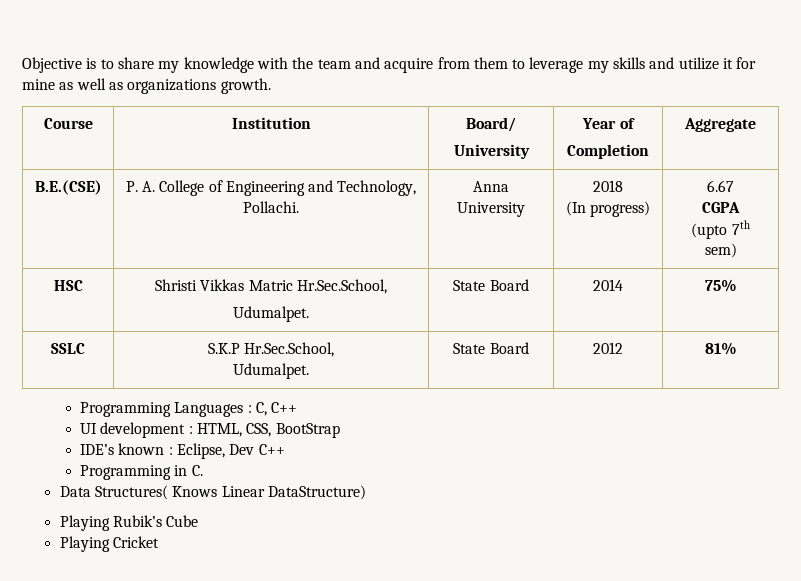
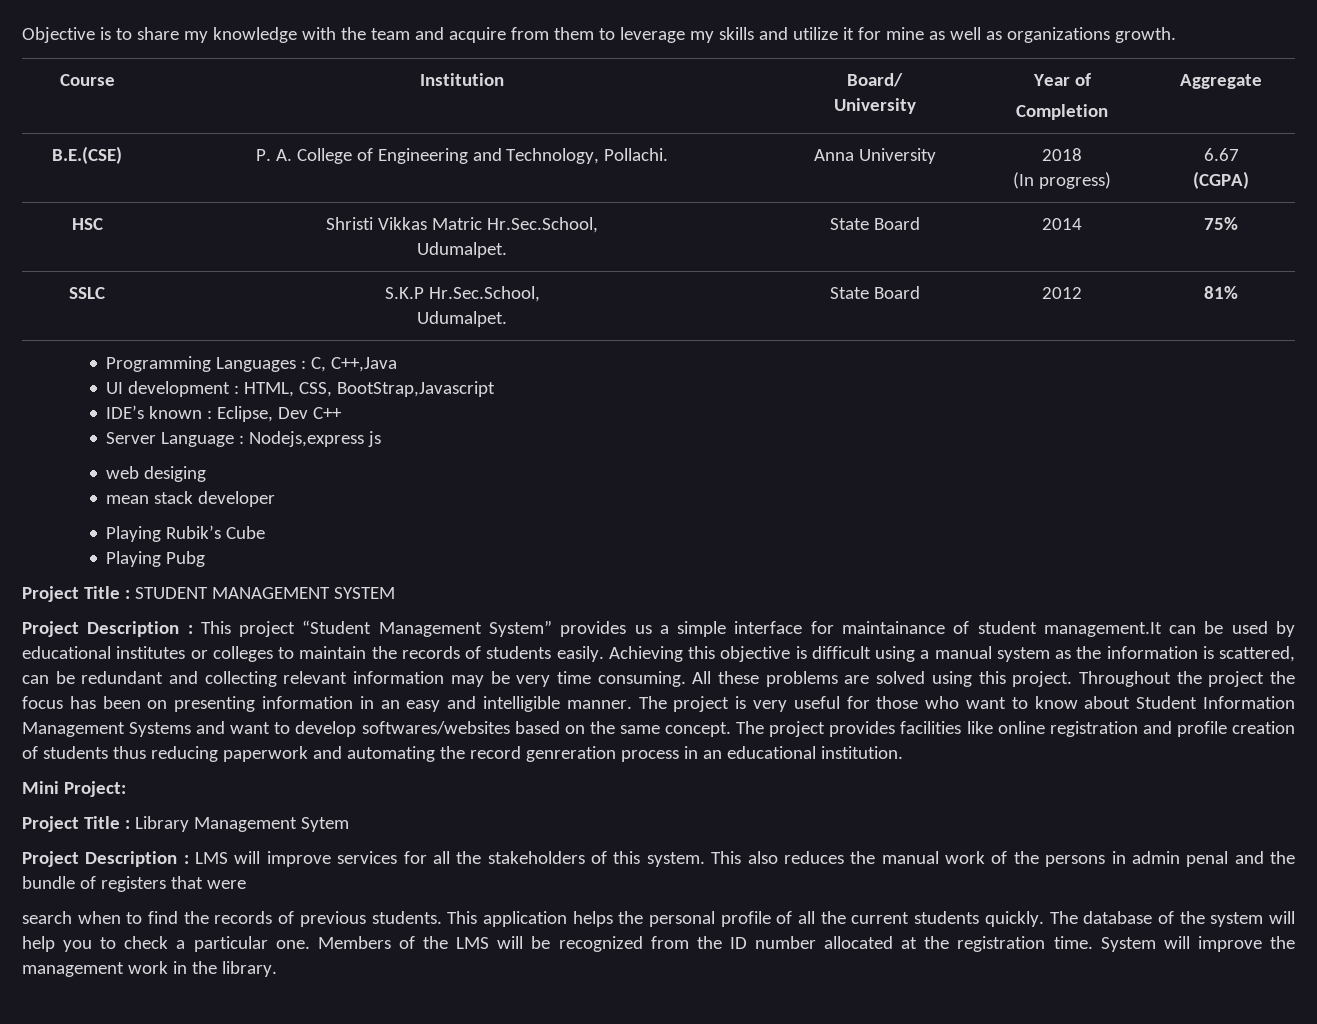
  B.E.(CSE) | P. A. College of Engineering and Technology, Pollachi. | Anna University | 2018
  (In progress) | 6.67
- CGPA
- (upto 7th sem)
+ (CGPA)
- Programming Languages : C, C++
+ Programming Languages : C, C++,Java
- UI development : HTML, CSS, BootStrap
+ UI development : HTML, CSS, BootStrap,Javascript
- Programming in C.
- Data Structures( Knows Linear DataStructure)
+ Server Language : Nodejs,express js
+ web desiging
+ mean stack developer
  Playing Rubik’s Cube
- Playing Cricket
+ Playing Pubg
+ Project Title : STUDENT MANAGEMENT SYSTEM
+ Project Description : This project “Student Management System” provides us a simple interface for maintainance of student management.It can be used by educational institutes or colleges to maintain the records of students easily. Achieving this objective is difficult using a manual system as the information is scattered, can be redundant and collecting relevant information may be very time consuming. All these problems are solved using this project. Throughout the project the focus has been on presenting information in an easy and intelligible manner. The project is very useful for those who want to know about Student Information Management Systems and want to develop softwares/websites based on the same concept. The project provides facilities like online registration and profile creation of students thus reducing paperwork and automating the record genreration process in an educational institution.
+ Mini Project:
+ Project Title : Library Management Sytem
+ Project Description : LMS will improve services for all the stakeholders of this system. This also reduces the manual work of the persons in admin penal and the bundle of registers that were
+ search when to find the records of previous students. This application helps the personal profile of all the current students quickly. The database of the system will help you to check a particular one. Members of the LMS will be recognized from the ID number allocated at the registration time. System will improve the management work in the library.

